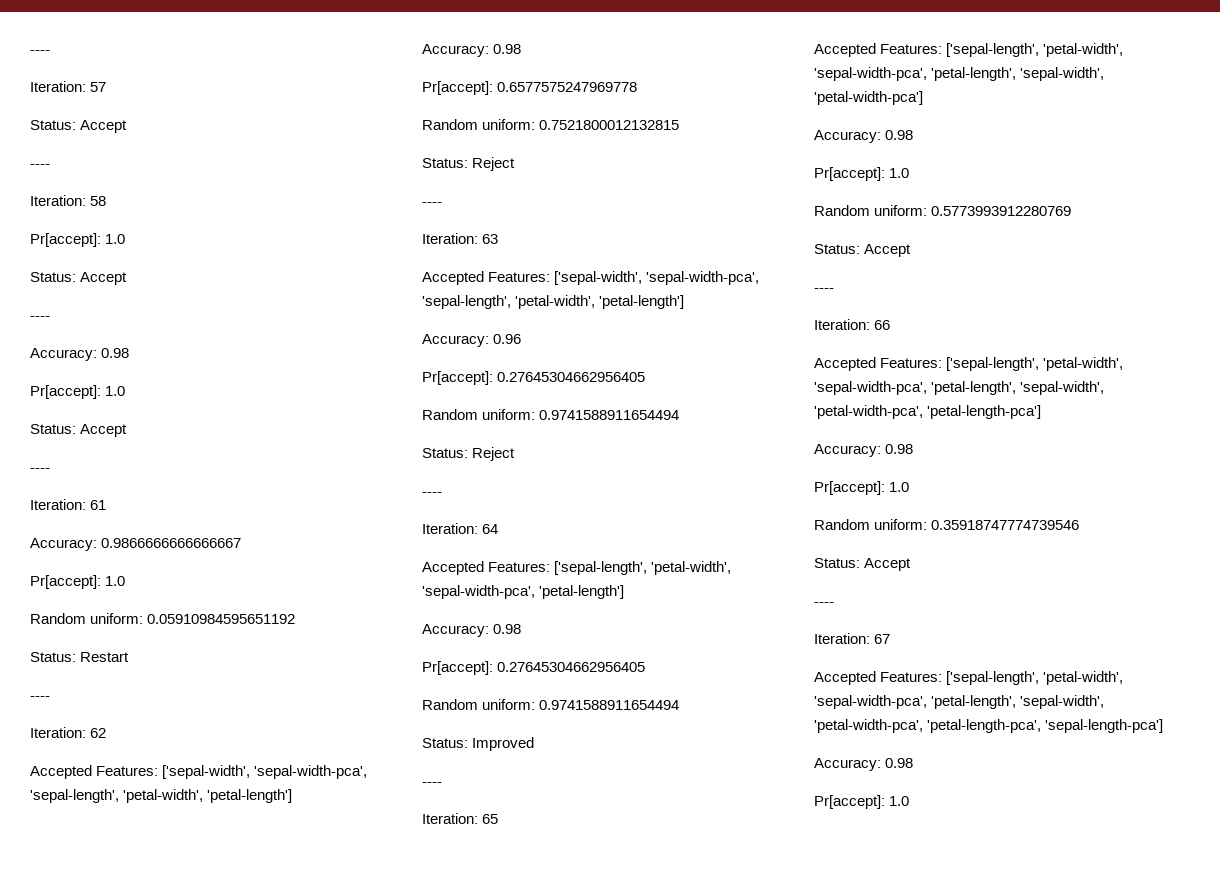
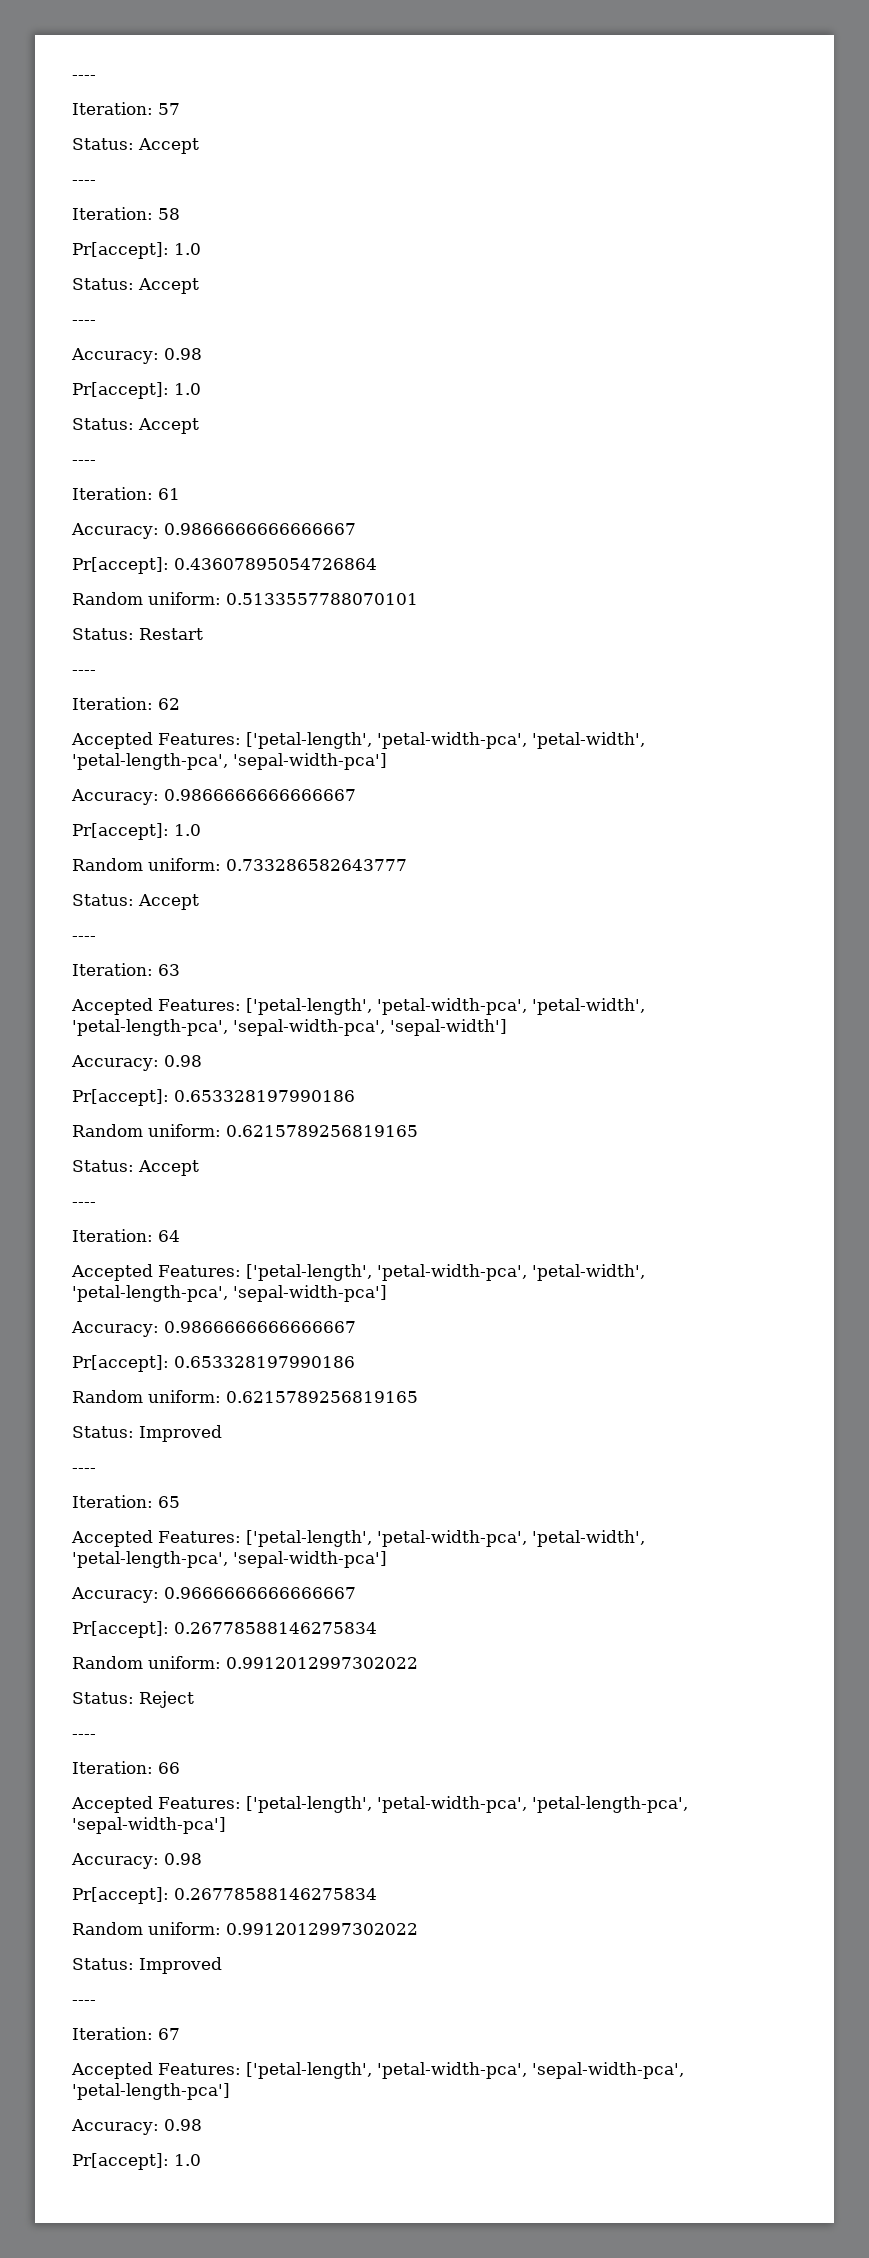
  Iteration: 61
  Accuracy: 0.9866666666666667
- Pr[accept]: 1.0
- Random uniform: 0.05910984595651192
+ Pr[accept]: 0.43607895054726864
+ Random uniform: 0.5133557788070101
  Iteration: 62
- Accepted Features: ['sepal-width', 'sepal-width-pca', 'sepal-length', 'petal-width', 'petal-length']
- Accuracy: 0.98
- Pr[accept]: 0.6577575247969778
- Random uniform: 0.7521800012132815
- Status: Reject
+ Accepted Features: ['petal-length', 'petal-width-pca', 'petal-width', 'petal-length-pca', 'sepal-width-pca']
+ Accuracy: 0.9866666666666667
+ Pr[accept]: 1.0
+ Random uniform: 0.733286582643777
+ Status: Accept
  Iteration: 63
- Accepted Features: ['sepal-width', 'sepal-width-pca', 'sepal-length', 'petal-width', 'petal-length']
- Accuracy: 0.96
- Pr[accept]: 0.27645304662956405
- Random uniform: 0.9741588911654494
- Status: Reject
+ Accepted Features: ['petal-length', 'petal-width-pca', 'petal-width', 'petal-length-pca', 'sepal-width-pca', 'sepal-width']
+ Accuracy: 0.98
+ Pr[accept]: 0.653328197990186
+ Random uniform: 0.6215789256819165
+ Status: Accept
  Iteration: 64
- Accepted Features: ['sepal-length', 'petal-width', 'sepal-width-pca', 'petal-length']
- Accuracy: 0.98
- Pr[accept]: 0.27645304662956405
- Random uniform: 0.9741588911654494
+ Accepted Features: ['petal-length', 'petal-width-pca', 'petal-width', 'petal-length-pca', 'sepal-width-pca']
+ Accuracy: 0.9866666666666667
+ Pr[accept]: 0.653328197990186
+ Random uniform: 0.6215789256819165
  Iteration: 65
- Accepted Features: ['sepal-length', 'petal-width', 'sepal-width-pca', 'petal-length', 'sepal-width', 'petal-width-pca']
- Accuracy: 0.98
- Pr[accept]: 1.0
- Random uniform: 0.5773993912280769
- Status: Accept
+ Accepted Features: ['petal-length', 'petal-width-pca', 'petal-width', 'petal-length-pca', 'sepal-width-pca']
+ Accuracy: 0.9666666666666667
+ Pr[accept]: 0.26778588146275834
+ Random uniform: 0.9912012997302022
+ Status: Reject
- Accepted Features: ['sepal-length', 'petal-width', 'sepal-width-pca', 'petal-length', 'sepal-width', 'petal-width-pca', 'petal-length-pca']
+ Accepted Features: ['petal-length', 'petal-width-pca', 'petal-length-pca', 'sepal-width-pca']
  Accuracy: 0.98
- Pr[accept]: 1.0
- Random uniform: 0.35918747774739546
- Status: Accept
+ Pr[accept]: 0.26778588146275834
+ Random uniform: 0.9912012997302022
+ Status: Improved
- Accepted Features: ['sepal-length', 'petal-width', 'sepal-width-pca', 'petal-length', 'sepal-width', 'petal-width-pca', 'petal-length-pca', 'sepal-length-pca']
+ Accepted Features: ['petal-length', 'petal-width-pca', 'sepal-width-pca', 'petal-length-pca']

